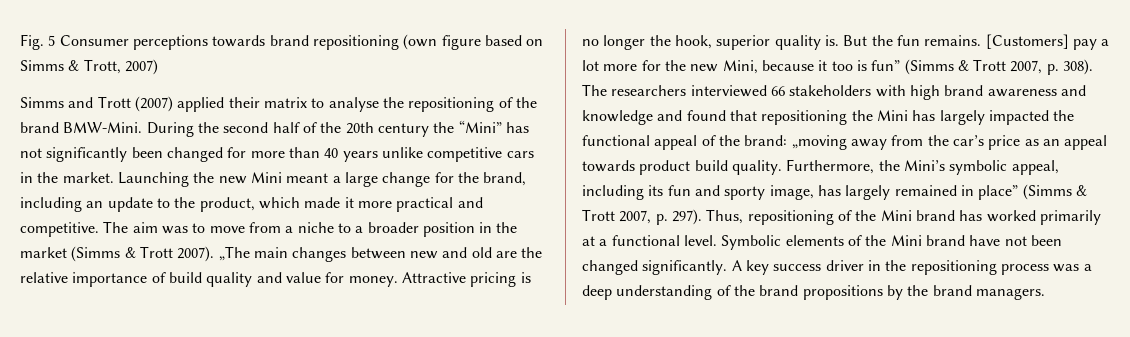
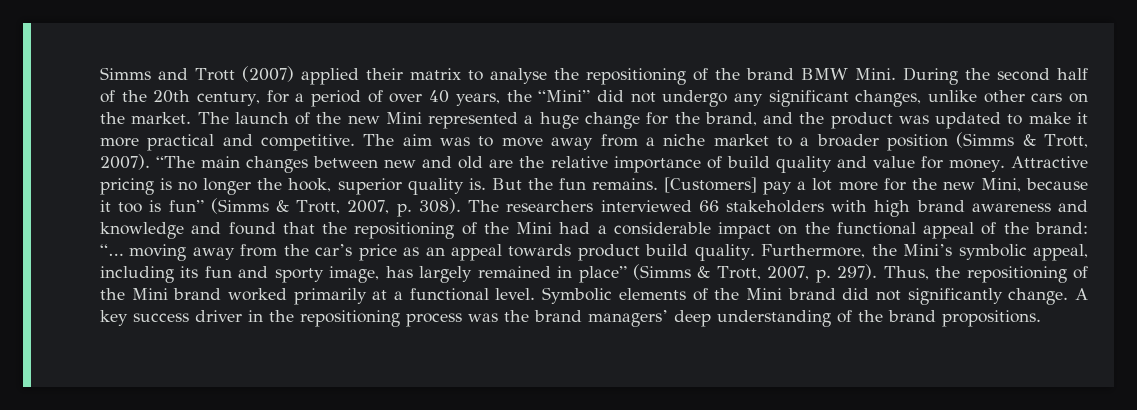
- Fig. 5 Consumer perceptions towards brand repositioning (own figure based on Simms & Trott, 2007)
- Simms and Trott (2007) applied their matrix to analyse the repositioning of the brand BMW-Mini.
+ Simms and Trott (2007) applied their matrix to analyse the repositioning of the brand BMW Mini.
- During the second half of the 20th century the “Mini” has not significantly been changed for more than 40 years unlike competitive cars in the market. Launching the new Mini meant a large change for the brand, including an update to the product, which made it more practical and competitive.
+ During the second half of the 20th century, for a period of over 40 years, the “Mini” did not undergo any significant changes, unlike other cars on the market. The launch of the new Mini represented a huge change for the brand, and the product was updated to make it more practical and competitive.
- The aim was to move from a niche to a broader position in the market (Simms & Trott 2007). „The main changes between new and old are the relative importance of build quality and value for money.
+ The aim was to move away from a niche market to a broader position (Simms & Trott, 2007). “The main changes between new and old are the relative importance of build quality and value for money.
- [Customers] pay a lot more for the new Mini, because it too is fun” (Simms & Trott 2007, p. 308).
+ [Customers] pay a lot more for the new Mini, because it too is fun” (Simms & Trott, 2007, p. 308).
- The researchers interviewed 66 stakeholders with high brand awareness and knowledge and found that repositioning the Mini has largely impacted the functional appeal of the brand: „moving away from the car’s price as an appeal towards product build quality.
+ The researchers interviewed 66 stakeholders with high brand awareness and knowledge and found that the repositioning of the Mini had a considerable impact on the functional appeal of the brand: “… moving away from the car’s price as an appeal towards product build quality.
- Furthermore, the Mini’s symbolic appeal, including its fun and sporty image, has largely remained in place” (Simms & Trott 2007, p. 297).
+ Furthermore, the Mini’s symbolic appeal, including its fun and sporty image, has largely remained in place” (Simms & Trott, 2007, p. 297).
- Thus, repositioning of the Mini brand has worked primarily at a functional level.
+ Thus, the repositioning of the Mini brand worked primarily at a functional level.
- Symbolic elements of the Mini brand have not been changed significantly.
+ Symbolic elements of the Mini brand did not significantly change.
- A key success driver in the repositioning process was a deep understanding of the brand propositions by the brand managers.
+ A key success driver in the repositioning process was the brand managers’ deep understanding of the brand propositions.

